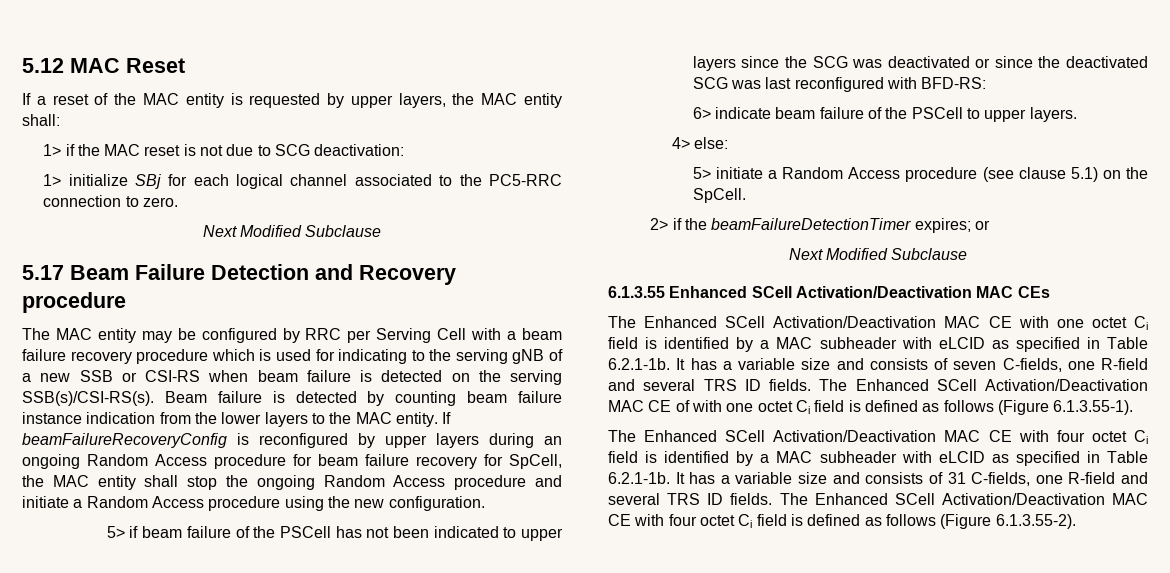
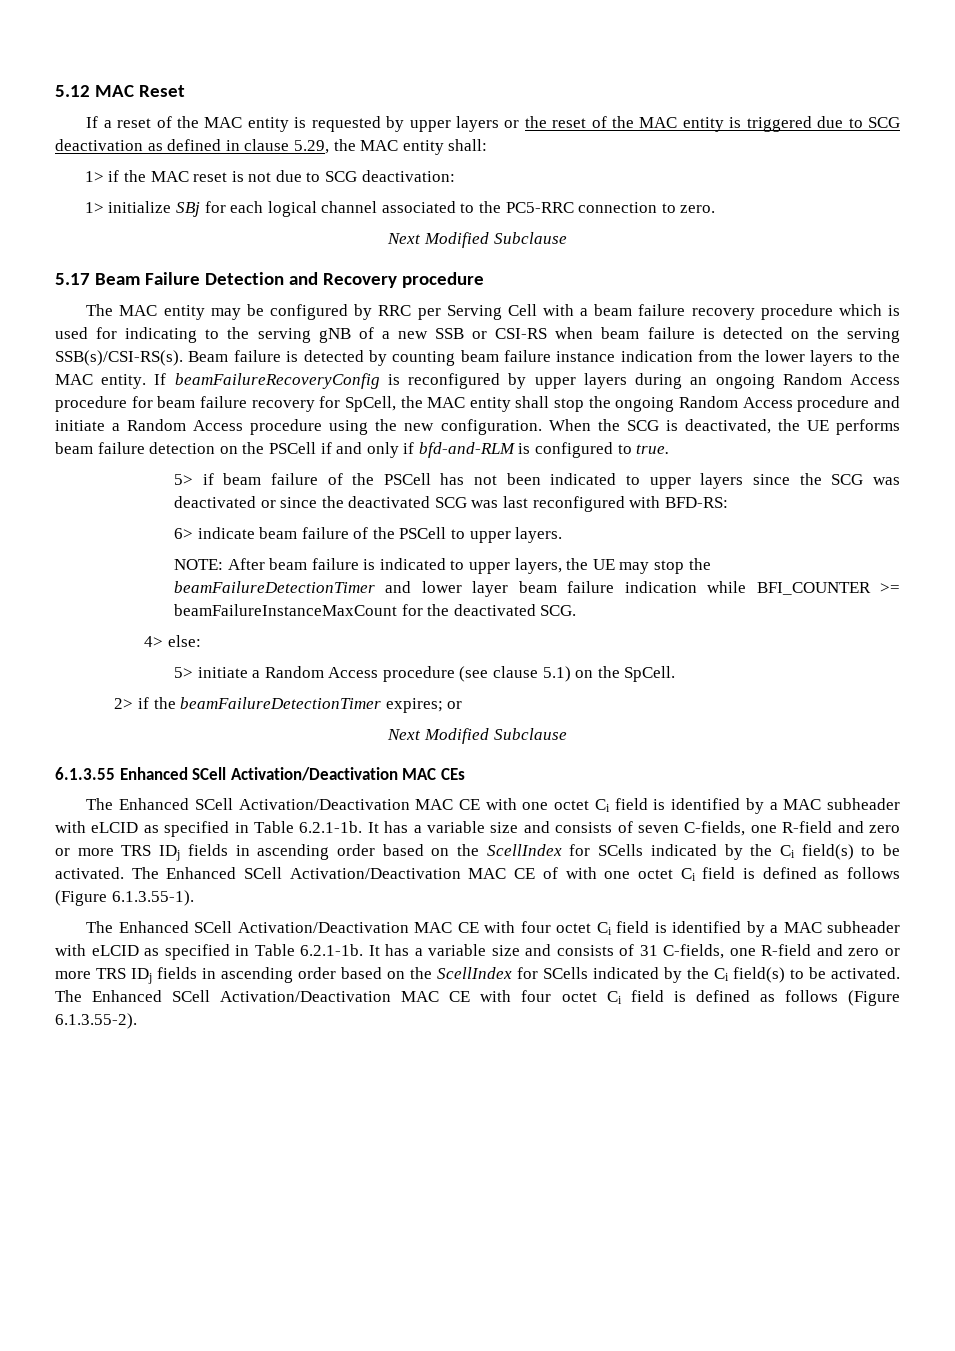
- If a reset of the MAC entity is requested by upper layers, the MAC entity shall:
+ If a reset of the MAC entity is requested by upper layers or the reset of the MAC entity is triggered due to SCG deactivation as defined in clause 5.29, the MAC entity shall:
+ When the SCG is deactivated, the UE performs beam failure detection on the PSCell if and only if bfd-and-RLM is configured to true.
+ NOTE: After beam failure is indicated to upper layers, the UE may stop the beamFailureDetectionTimer and lower layer beam failure indication while BFI_COUNTER >= beamFailureInstanceMaxCount for the deactivated SCG.
- The Enhanced SCell Activation/Deactivation MAC CE with one octet Ci field is identified by a MAC subheader with eLCID as specified in Table 6.2.1-1b. It has a variable size and consists of seven C-fields, one R-field and several TRS ID fields.
+ The Enhanced SCell Activation/Deactivation MAC CE with one octet Ci field is identified by a MAC subheader with eLCID as specified in Table 6.2.1-1b. It has a variable size and consists of seven C-fields, one R-field and zero or more TRS IDj fields in ascending order based on the ScellIndex for SCells indicated by the Ci field(s) to be activated.
- The Enhanced SCell Activation/Deactivation MAC CE with four octet Ci field is identified by a MAC subheader with eLCID as specified in Table 6.2.1-1b. It has a variable size and consists of 31 C-fields, one R-field and several TRS ID fields.
+ The Enhanced SCell Activation/Deactivation MAC CE with four octet Ci field is identified by a MAC subheader with eLCID as specified in Table 6.2.1-1b. It has a variable size and consists of 31 C-fields, one R-field and zero or more TRS IDj fields in ascending order based on the ScellIndex for SCells indicated by the Ci field(s) to be activated.

